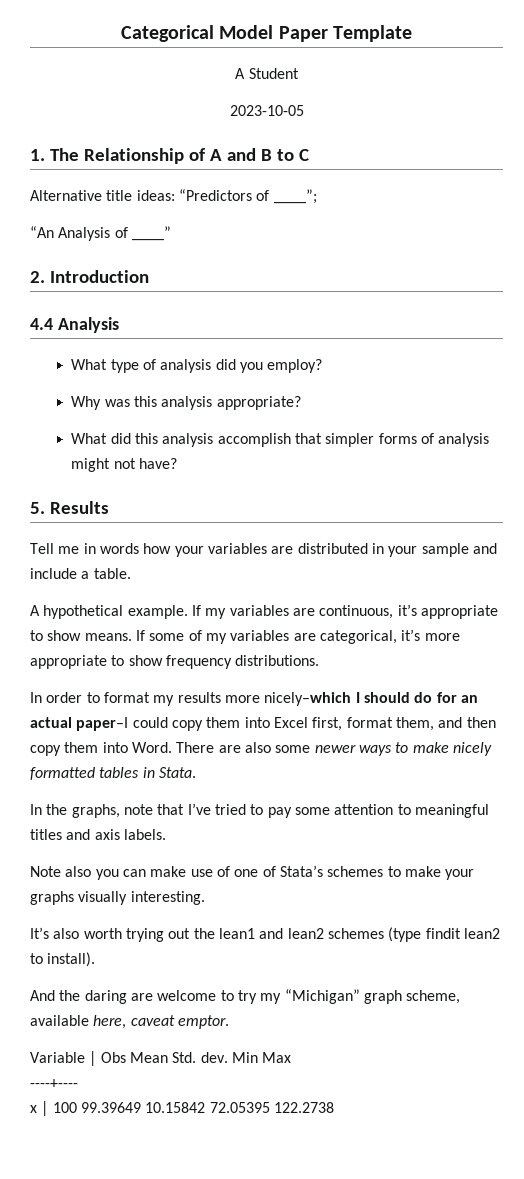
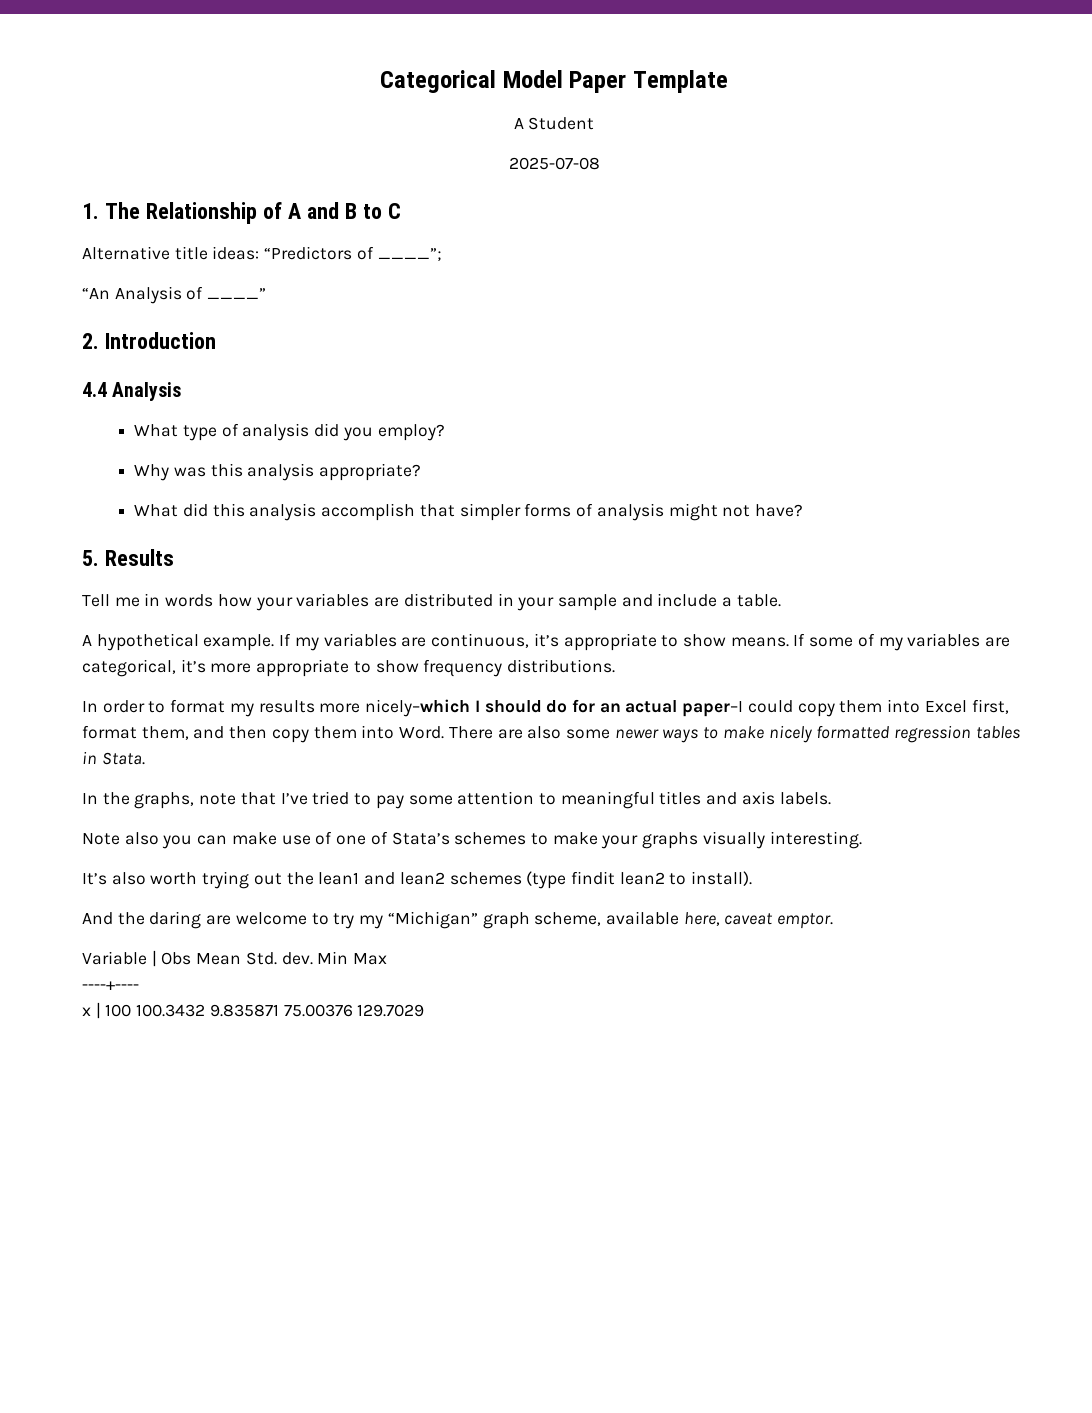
- 2023-10-05
+ 2025-07-08
- There are also some newer ways to make nicely formatted tables in Stata.
+ There are also some newer ways to make nicely formatted regression tables in Stata.
- x | 100 99.39649 10.15842 72.05395 122.2738
+ x | 100 100.3432 9.835871 75.00376 129.7029

